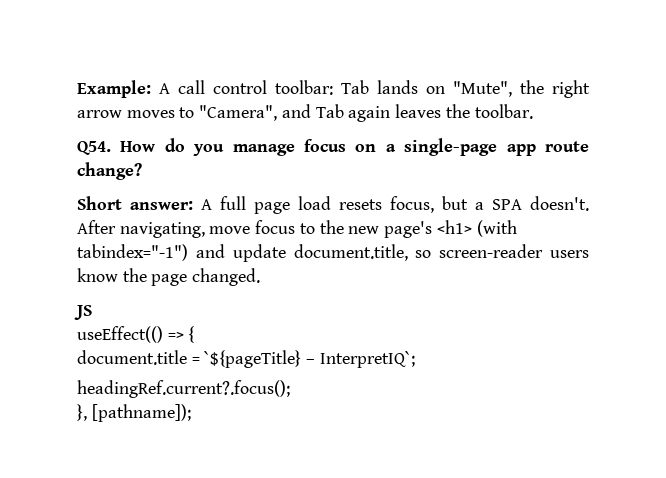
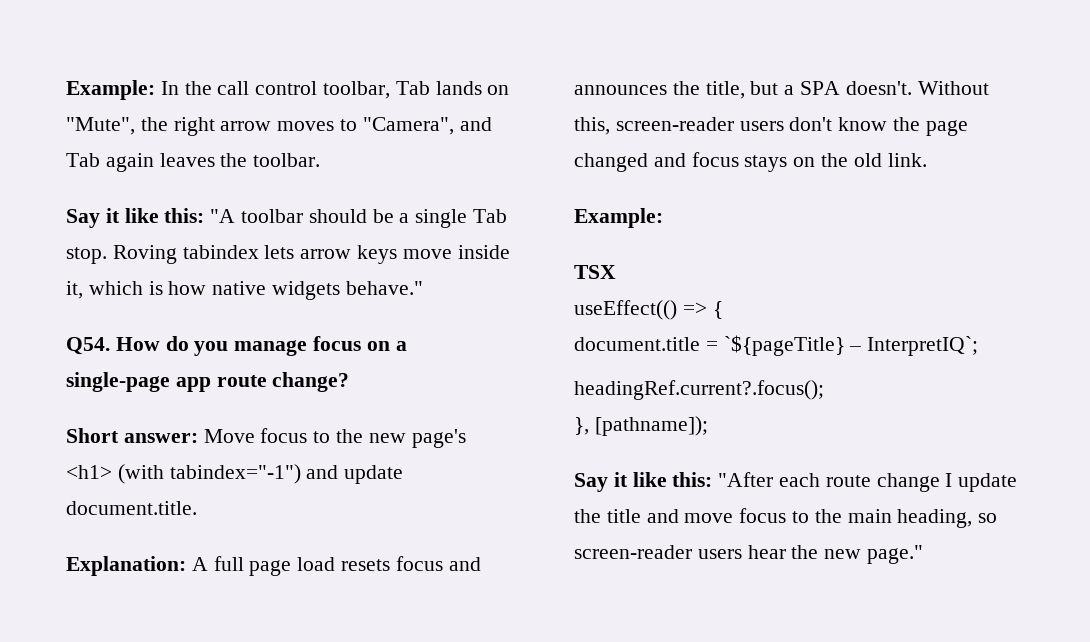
- Example: A call control toolbar: Tab lands on "Mute", the right arrow moves to "Camera", and Tab again leaves the toolbar.
+ Example: In the call control toolbar, Tab lands on "Mute", the right arrow moves to "Camera", and Tab again leaves the toolbar.
+ Say it like this: "A toolbar should be a single Tab stop. Roving tabindex lets arrow keys move inside it, which is how native widgets behave."
- Short answer: A full page load resets focus, but a SPA doesn't. After navigating, move focus to the new page's <h1> (with tabindex="-1") and update document.title, so screen-reader users know the page changed.
- JS
+ Short answer: Move focus to the new page's <h1> (with tabindex="-1") and update document.title.
+ Explanation: A full page load resets focus and announces the title, but a SPA doesn't. Without this, screen-reader users don't know the page changed and focus stays on the old link.
+ Example:
+ TSX
+ Say it like this: "After each route change I update the title and move focus to the main heading, so screen-reader users hear the new page."

